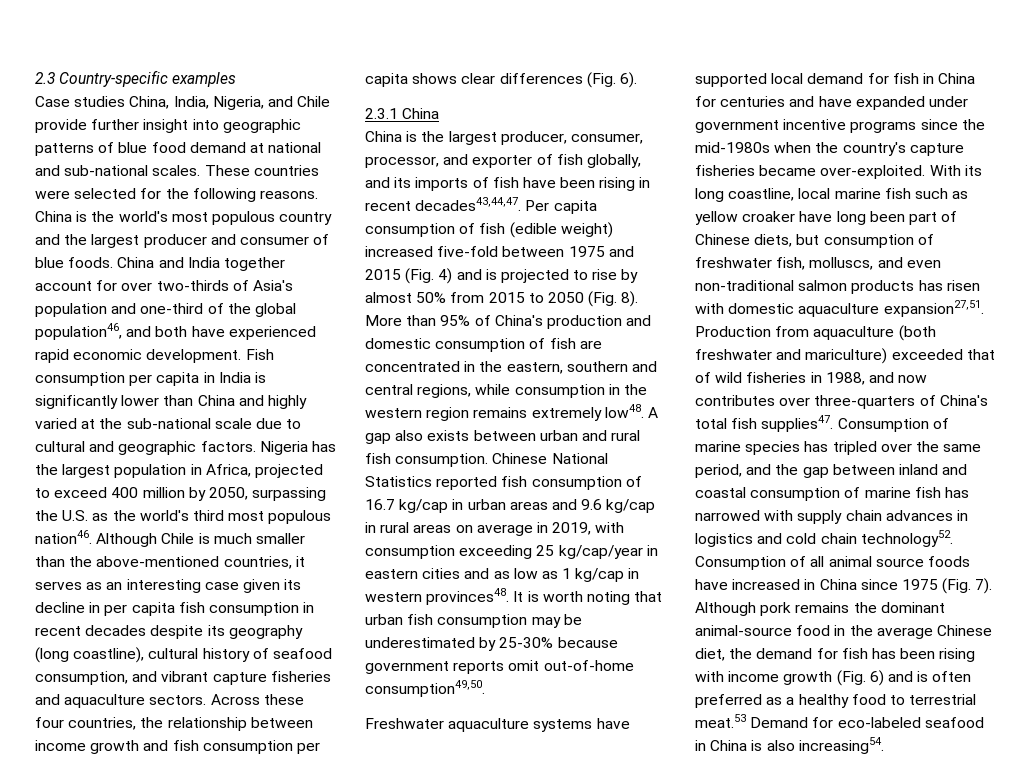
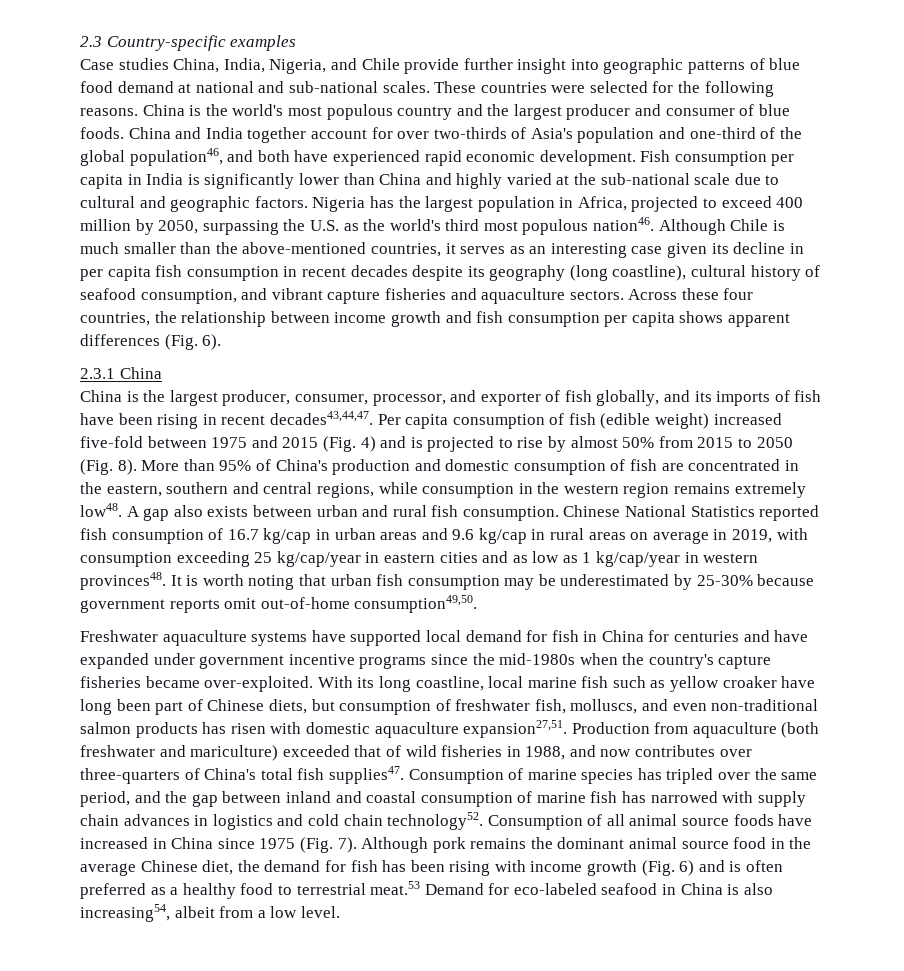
- Across these four countries, the relationship between income growth and fish consumption per capita shows clear differences (Fig. 6).
+ Across these four countries, the relationship between income growth and fish consumption per capita shows apparent differences (Fig. 6).
- Chinese National Statistics reported fish consumption of 16.7 kg/cap in urban areas and 9.6 kg/cap in rural areas on average in 2019, with consumption exceeding 25 kg/cap/year in eastern cities and as low as 1 kg/cap in western provinces48.
+ Chinese National Statistics reported fish consumption of 16.7 kg/cap in urban areas and 9.6 kg/cap in rural areas on average in 2019, with consumption exceeding 25 kg/cap/year in eastern cities and as low as 1 kg/cap/year in western provinces48.
- Although pork remains the dominant animal-source food in the average Chinese diet, the demand for fish has been rising with income growth (Fig. 6) and is often preferred as a healthy food to terrestrial meat.53 Demand for eco-labeled seafood in China is also increasing54.
+ Although pork remains the dominant animal source food in the average Chinese diet, the demand for fish has been rising with income growth (Fig. 6) and is often preferred as a healthy food to terrestrial meat.53 Demand for eco-labeled seafood in China is also increasing54, albeit from a low level.

